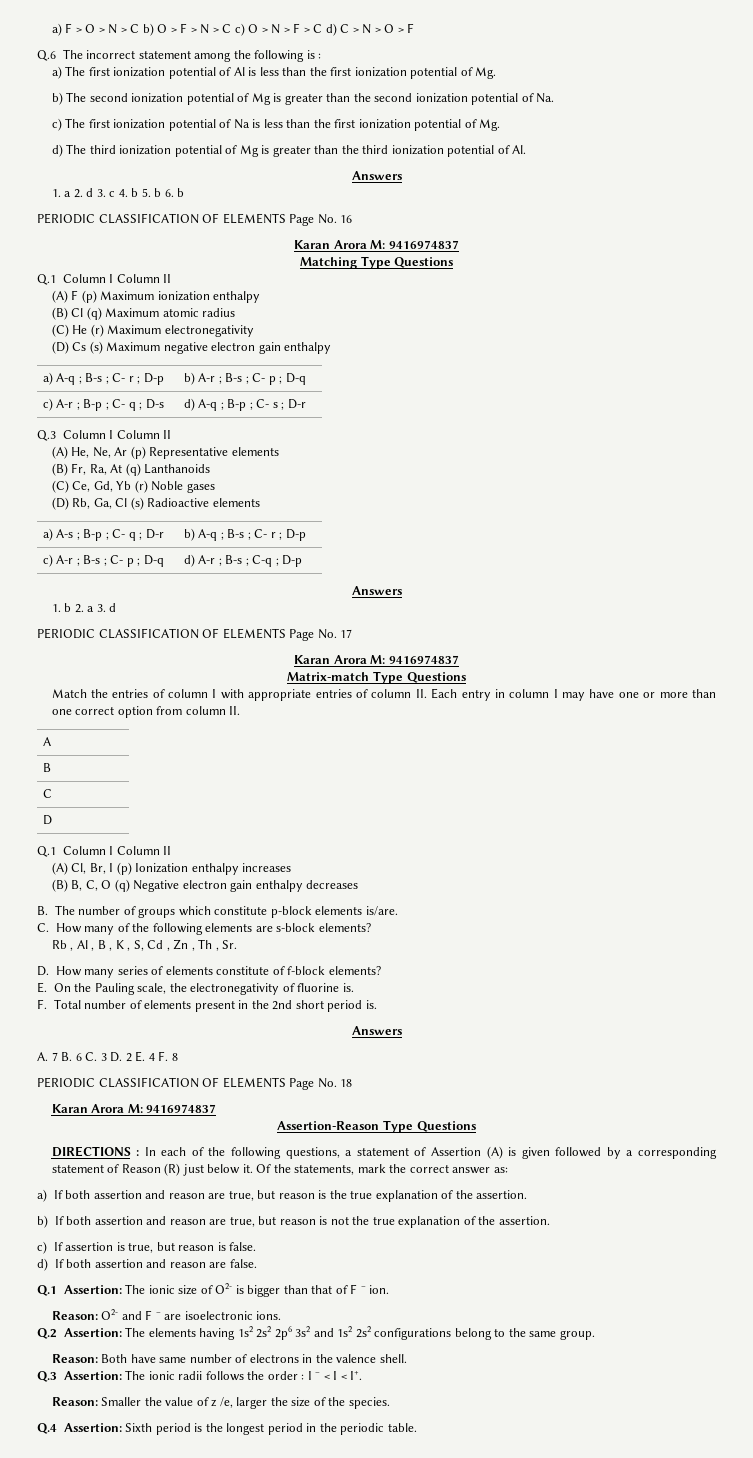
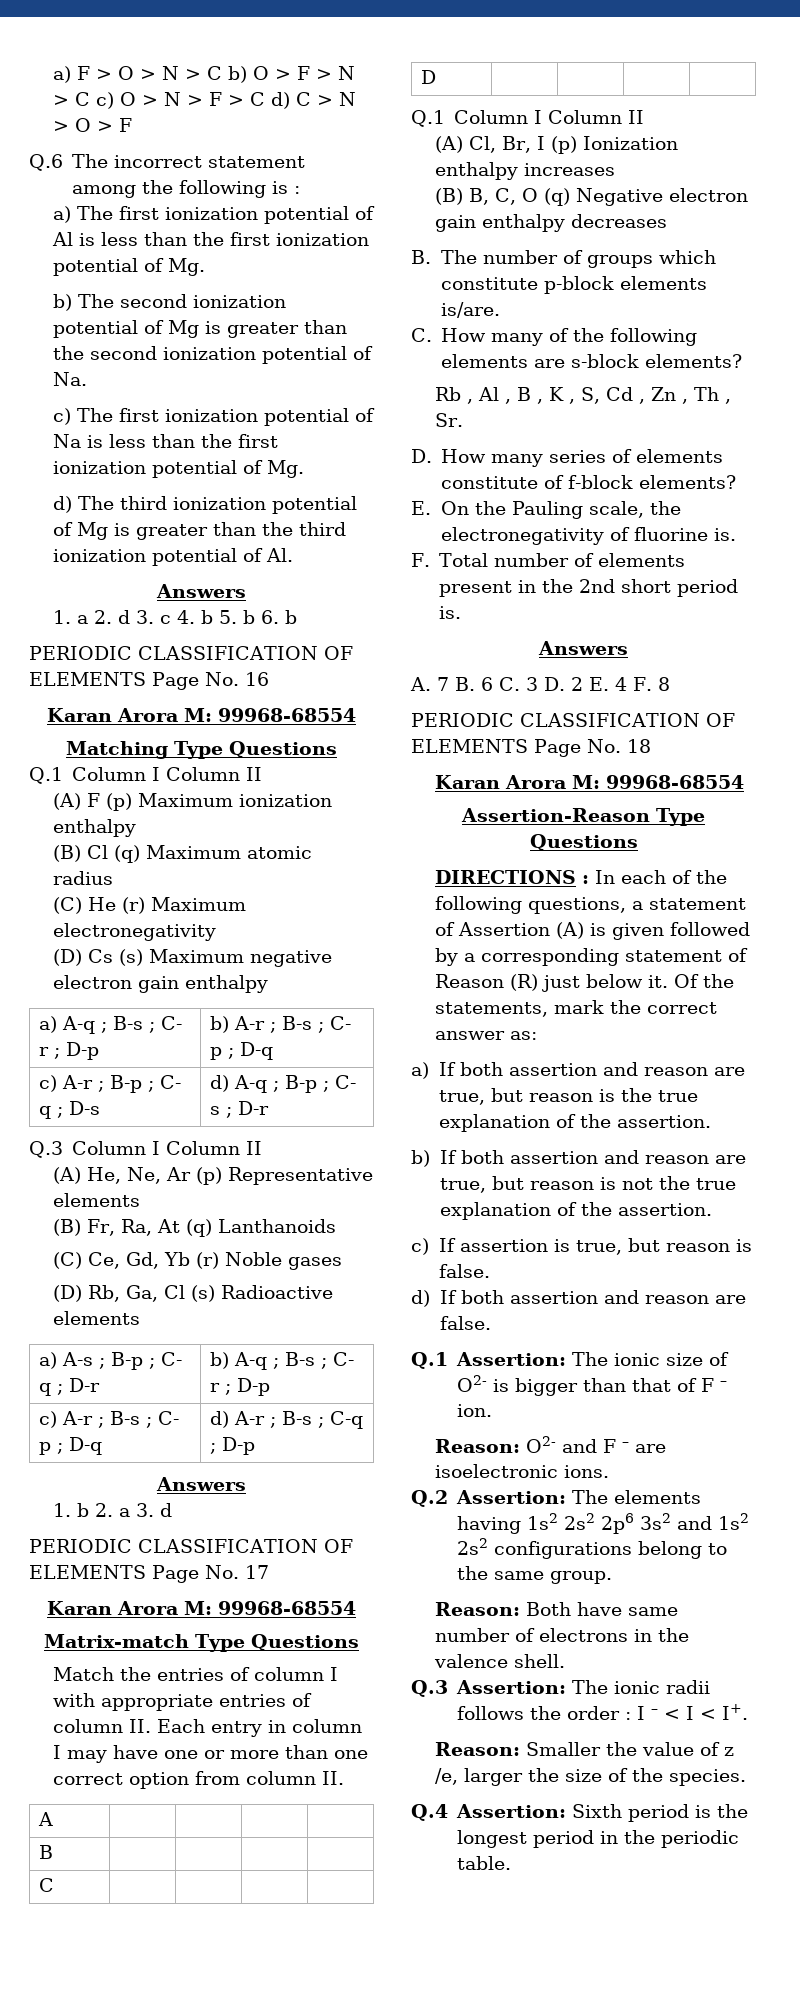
  PERIODIC CLASSIFICATION OF ELEMENTS Page No. 16
- Karan Arora M: 9416974837
+ Karan Arora M: 99968-68554
  PERIODIC CLASSIFICATION OF ELEMENTS Page No. 17
- Karan Arora M: 9416974837
+ Karan Arora M: 99968-68554
  PERIODIC CLASSIFICATION OF ELEMENTS Page No. 18
- Karan Arora M: 9416974837
+ Karan Arora M: 99968-68554

